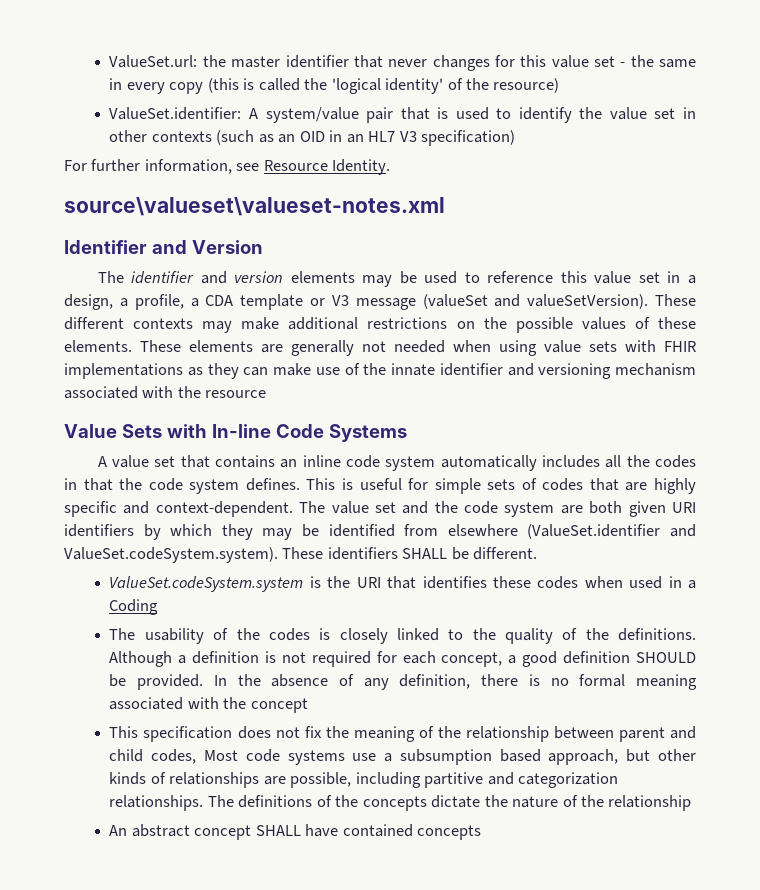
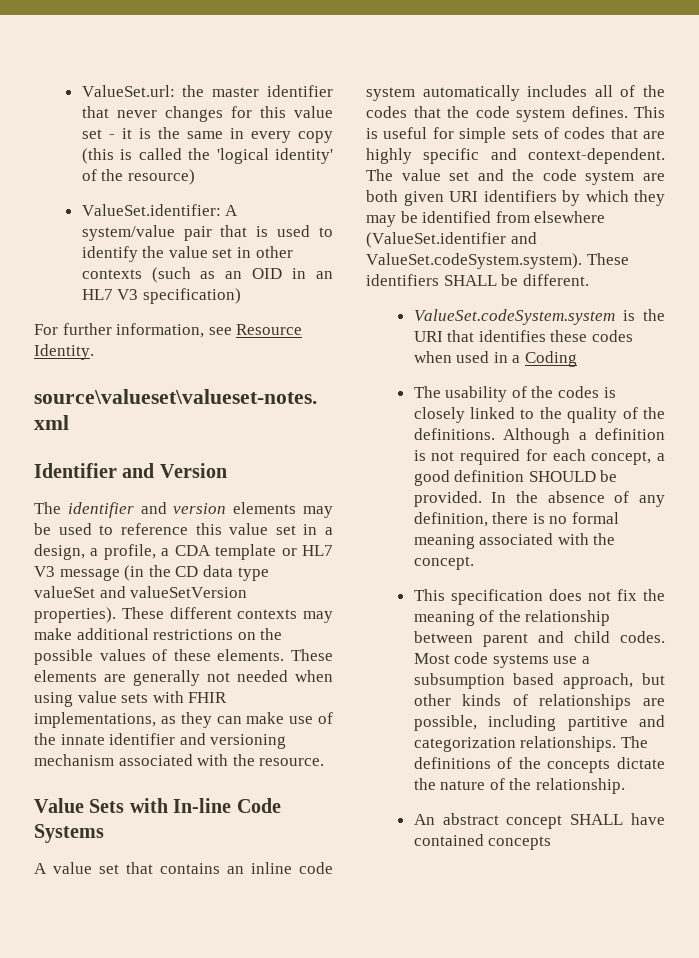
- ValueSet.url: the master identifier that never changes for this value set - the same in every copy (this is called the 'logical identity' of the resource)
+ ValueSet.url: the master identifier that never changes for this value set - it is the same in every copy (this is called the 'logical identity' of the resource)
- The identifier and version elements may be used to reference this value set in a design, a profile, a CDA template or V3 message (valueSet and valueSetVersion).
+ The identifier and version elements may be used to reference this value set in a design, a profile, a CDA template or HL7 V3 message (in the CD data type valueSet and valueSetVersion properties).
- These elements are generally not needed when using value sets with FHIR implementations as they can make use of the innate identifier and versioning mechanism associated with the resource
+ These elements are generally not needed when using value sets with FHIR implementations, as they can make use of the innate identifier and versioning mechanism associated with the resource.
- A value set that contains an inline code system automatically includes all the codes in that the code system defines.
+ A value set that contains an inline code system automatically includes all of the codes that the code system defines.
- In the absence of any definition, there is no formal meaning associated with the concept
+ In the absence of any definition, there is no formal meaning associated with the concept.
- This specification does not fix the meaning of the relationship between parent and child codes, Most code systems use a subsumption based approach, but other kinds of relationships are possible, including partitive and categorization relationships.
+ This specification does not fix the meaning of the relationship between parent and child codes. Most code systems use a subsumption based approach, but other kinds of relationships are possible, including partitive and categorization relationships.
- The definitions of the concepts dictate the nature of the relationship
+ The definitions of the concepts dictate the nature of the relationship.

